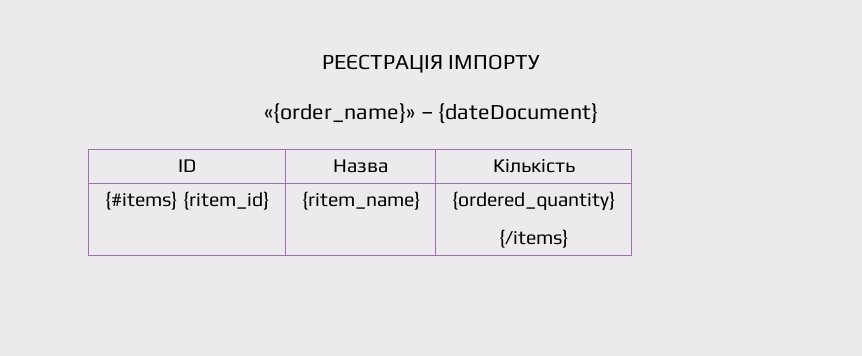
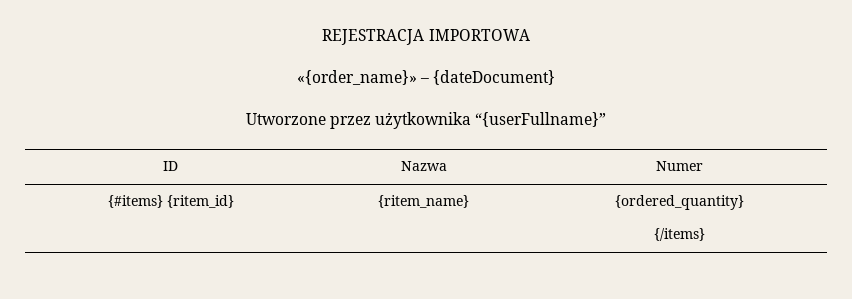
- РЕЄСТРАЦІЯ ІМПОРТУ
+ REJESTRACJA IMPORTOWA
+ Utworzone przez użytkownika “{userFullname}”
- ID | Назва | Кількість
+ ID | Nazwa | Numer

